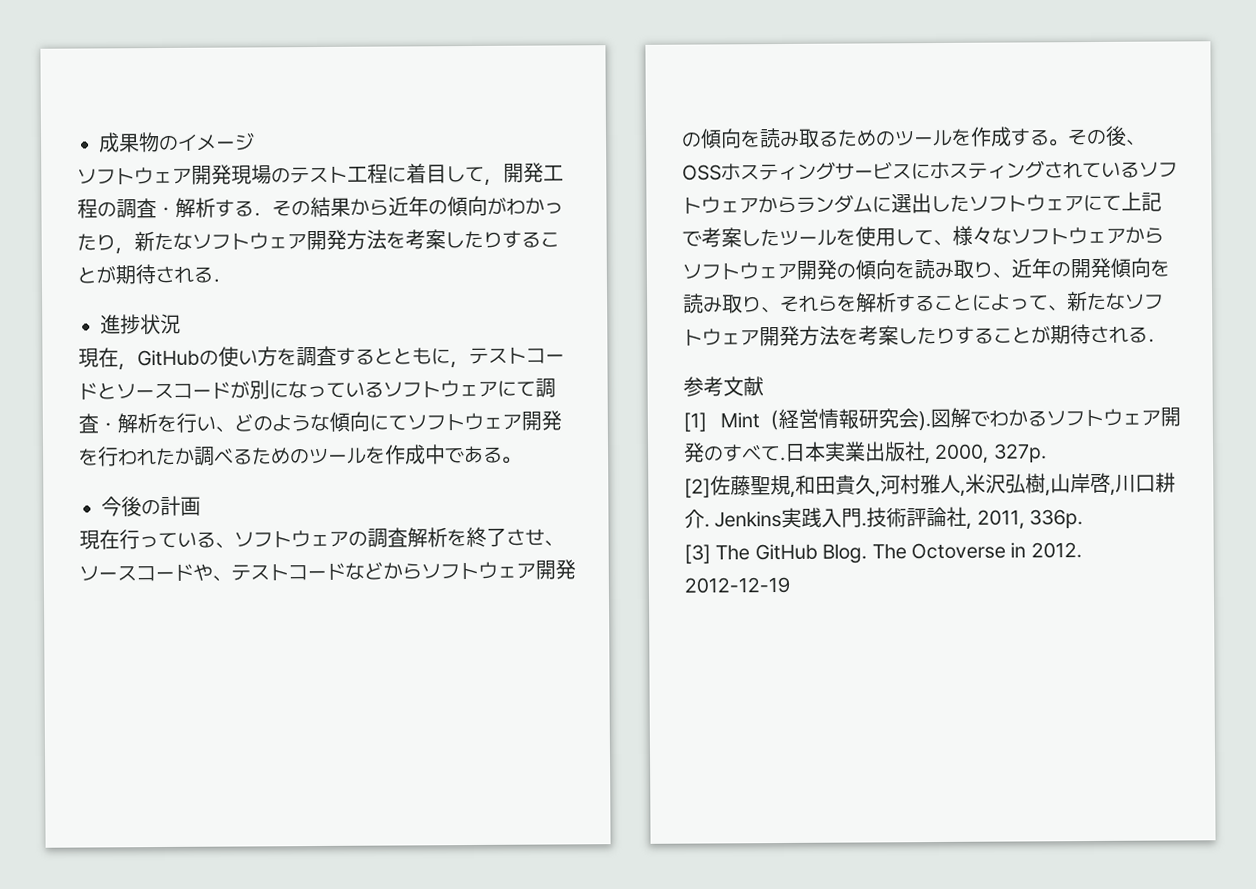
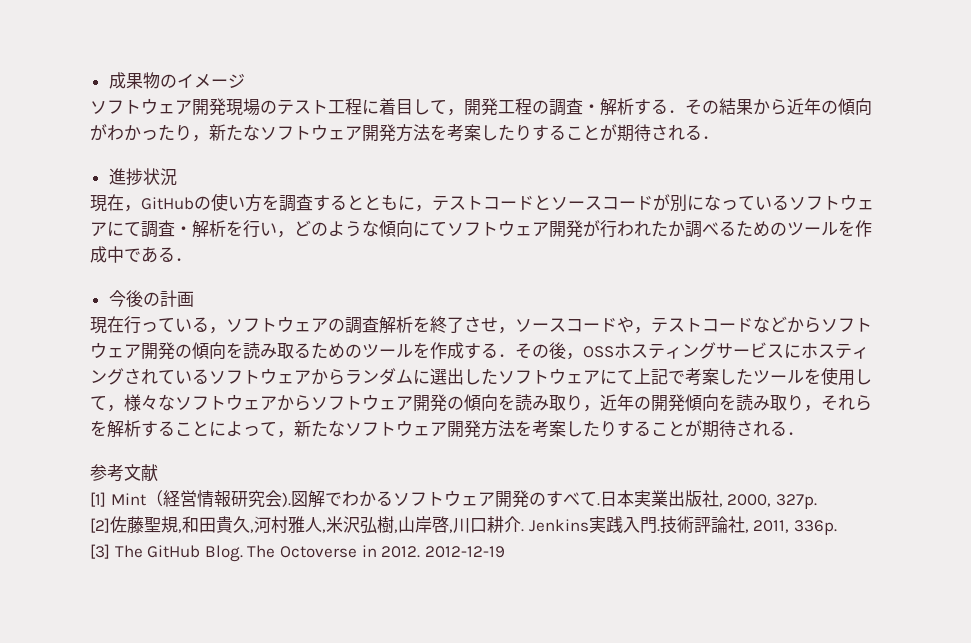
- 現在，GitHubの使い方を調査するとともに，テストコードとソースコードが別になっているソフトウェアにて調査・解析を行い、どのような傾向にてソフトウェア開発を行われたか調べるためのツールを作成中である。
+ 現在，GitHubの使い方を調査するとともに，テストコードとソースコードが別になっているソフトウェアにて調査・解析を行い，どのような傾向にてソフトウェア開発が行われたか調べるためのツールを作成中である．
- 現在行っている、ソフトウェアの調査解析を終了させ、ソースコードや、テストコードなどからソフトウェア開発の傾向を読み取るためのツールを作成する。その後、OSSホスティングサービスにホスティングされているソフトウェアからランダムに選出したソフトウェアにて上記で考案したツールを使用して、様々なソフトウェアからソフトウェア開発の傾向を読み取り、近年の開発傾向を読み取り、それらを解析することによって、新たなソフトウェア開発方法を考案したりすることが期待される．
+ 現在行っている，ソフトウェアの調査解析を終了させ，ソースコードや，テストコードなどからソフトウェア開発の傾向を読み取るためのツールを作成する．その後，OSSホスティングサービスにホスティングされているソフトウェアからランダムに選出したソフトウェアにて上記で考案したツールを使用して，様々なソフトウェアからソフトウェア開発の傾向を読み取り，近年の開発傾向を読み取り，それらを解析することによって，新たなソフトウェア開発方法を考案したりすることが期待される．

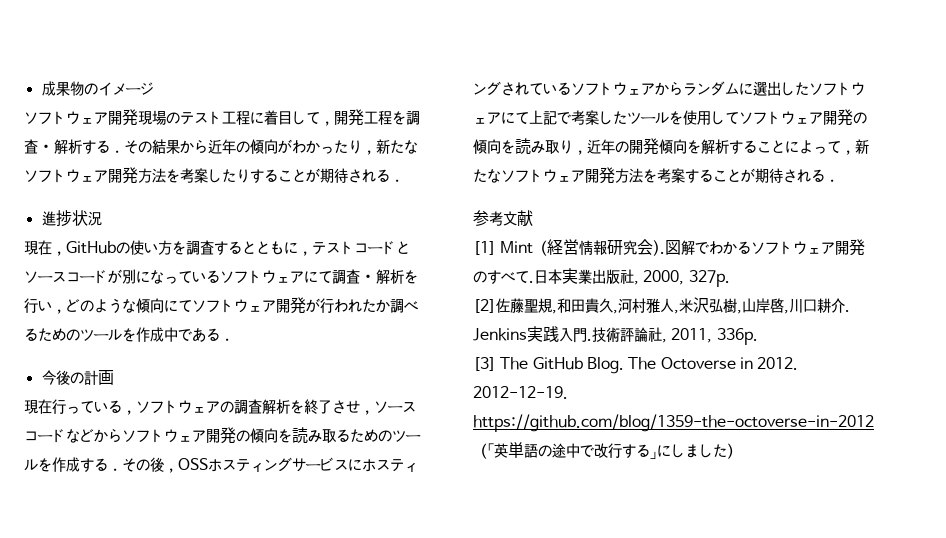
- ソフトウェア開発現場のテスト工程に着目して，開発工程の調査・解析する．その結果から近年の傾向がわかったり，新たなソフトウェア開発方法を考案したりすることが期待される．
+ ソフトウェア開発現場のテスト工程に着目して，開発工程を調査・解析する．その結果から近年の傾向がわかったり，新たなソフトウェア開発方法を考案したりすることが期待される．
- 現在行っている，ソフトウェアの調査解析を終了させ，ソースコードや，テストコードなどからソフトウェア開発の傾向を読み取るためのツールを作成する．その後，OSSホスティングサービスにホスティングされているソフトウェアからランダムに選出したソフトウェアにて上記で考案したツールを使用して，様々なソフトウェアからソフトウェア開発の傾向を読み取り，近年の開発傾向を読み取り，それらを解析することによって，新たなソフトウェア開発方法を考案したりすることが期待される．
+ 現在行っている，ソフトウェアの調査解析を終了させ，ソースコードなどからソフトウェア開発の傾向を読み取るためのツールを作成する．その後，OSSホスティングサービスにホスティングされているソフトウェアからランダムに選出したソフトウェアにて上記で考案したツールを使用してソフトウェア開発の傾向を読み取り，近年の開発傾向を解析することによって，新たなソフトウェア開発方法を考案することが期待される．
- 2012-12-19
+ 2012-12-19. https://github.com/blog/1359-the-octoverse-in-2012（「英単語の途中で改行する」にしました）

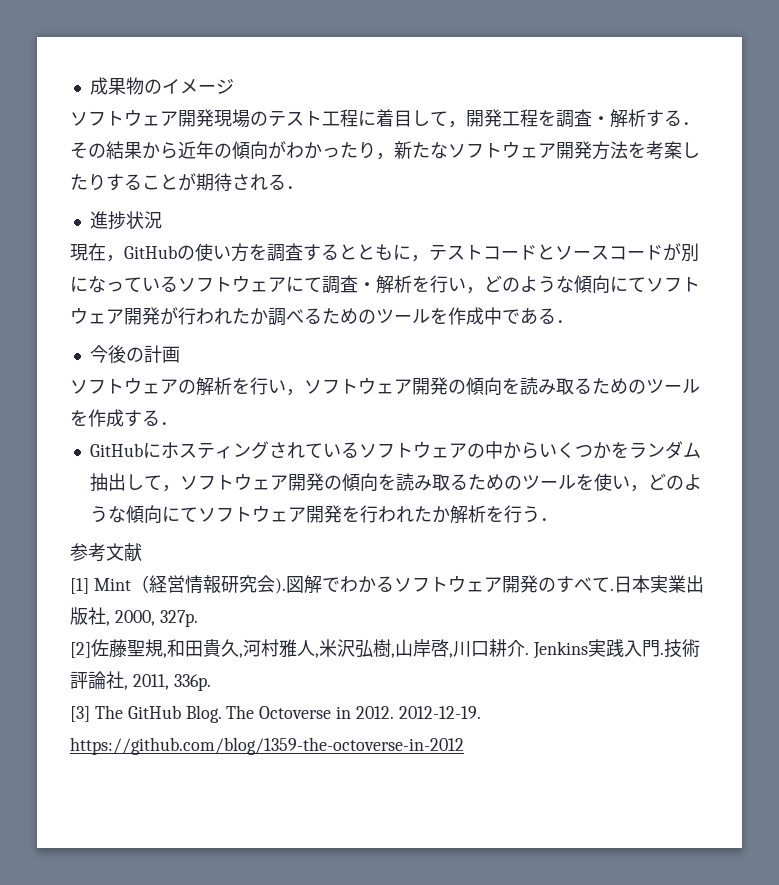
- 現在行っている，ソフトウェアの調査解析を終了させ，ソースコードなどからソフトウェア開発の傾向を読み取るためのツールを作成する．その後，OSSホスティングサービスにホスティングされているソフトウェアからランダムに選出したソフトウェアにて上記で考案したツールを使用してソフトウェア開発の傾向を読み取り，近年の開発傾向を解析することによって，新たなソフトウェア開発方法を考案することが期待される．
+ ソフトウェアの解析を行い，ソフトウェア開発の傾向を読み取るためのツールを作成する．
+ GitHubにホスティングされているソフトウェアの中からいくつかをランダム抽出して，ソフトウェア開発の傾向を読み取るためのツールを使い，どのような傾向にてソフトウェア開発を行われたか解析を行う．
- 2012-12-19. https://github.com/blog/1359-the-octoverse-in-2012（「英単語の途中で改行する」にしました）
+ 2012-12-19. https://github.com/blog/1359-the-octoverse-in-2012

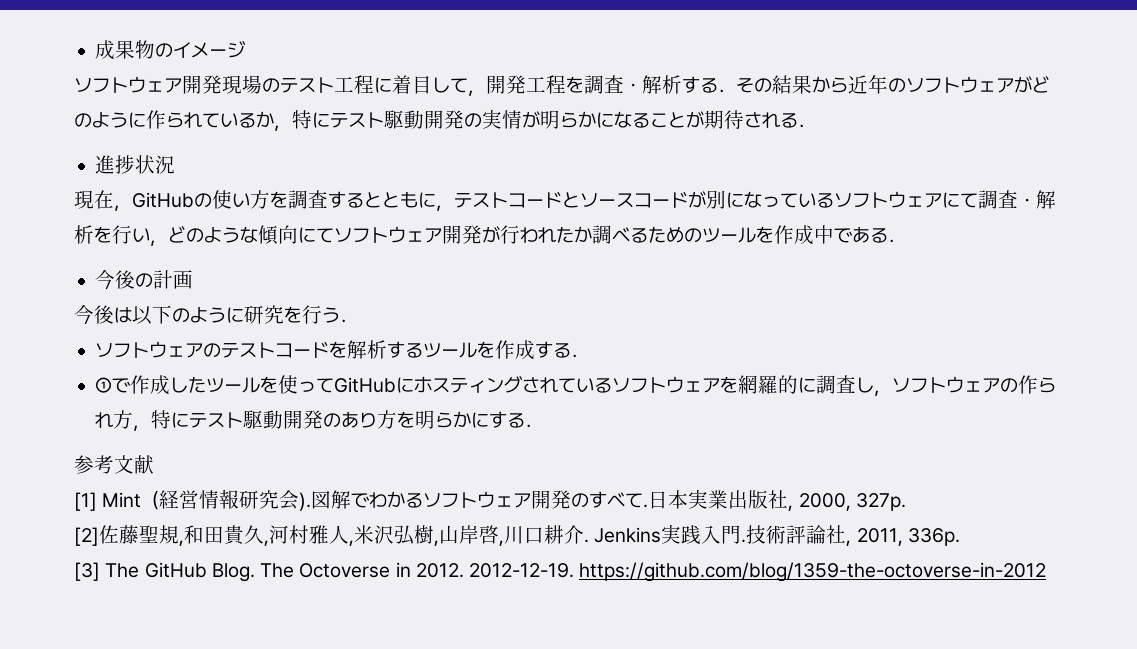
- ソフトウェア開発現場のテスト工程に着目して，開発工程を調査・解析する．その結果から近年の傾向がわかったり，新たなソフトウェア開発方法を考案したりすることが期待される．
+ ソフトウェア開発現場のテスト工程に着目して，開発工程を調査・解析する．その結果から近年のソフトウェアがどのように作られているか，特にテスト駆動開発の実情が明らかになることが期待される．
- ソフトウェアの解析を行い，ソフトウェア開発の傾向を読み取るためのツールを作成する．
+ 今後は以下のように研究を行う．
+ ソフトウェアのテストコードを解析するツールを作成する．
- GitHubにホスティングされているソフトウェアの中からいくつかをランダム抽出して，ソフトウェア開発の傾向を読み取るためのツールを使い，どのような傾向にてソフトウェア開発を行われたか解析を行う．
+ ①で作成したツールを使ってGitHubにホスティングされているソフトウェアを網羅的に調査し，ソフトウェアの作られ方，特にテスト駆動開発のあり方を明らかにする．

